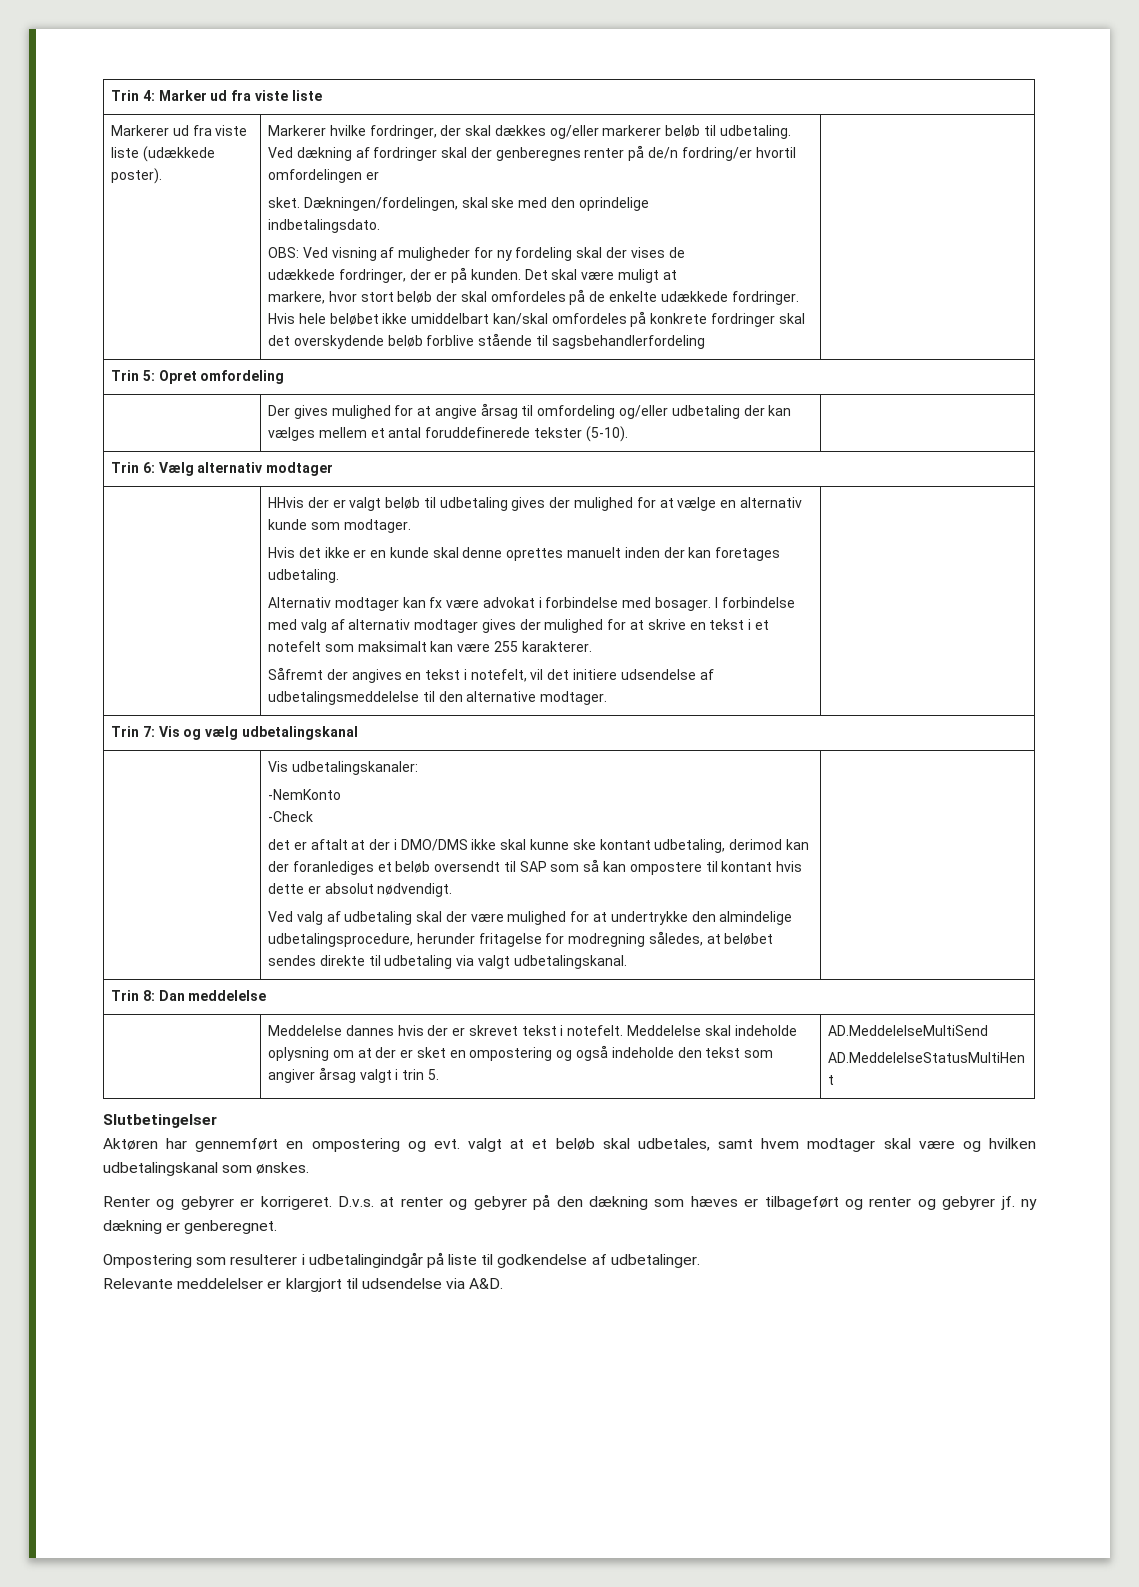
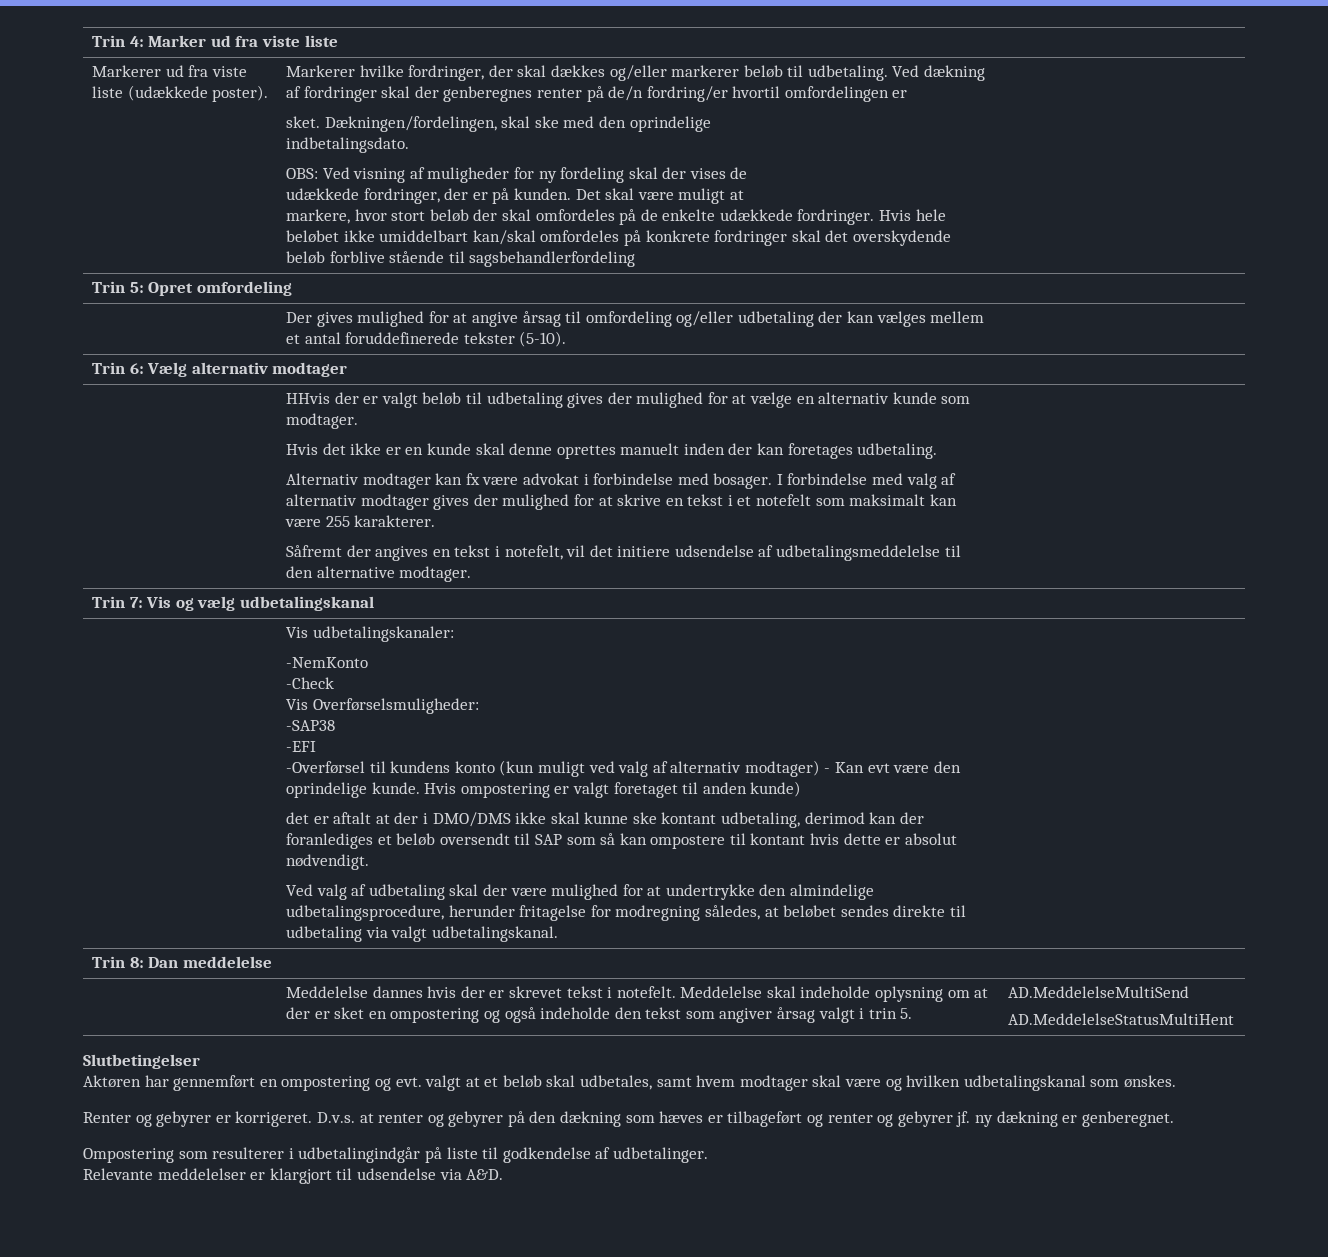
+ Vis Overførselsmuligheder:
+ -SAP38
+ -EFI
+ -Overførsel til kundens konto (kun muligt ved valg af alternativ modtager) - Kan evt være den oprindelige kunde. Hvis ompostering er valgt foretaget til anden kunde)

